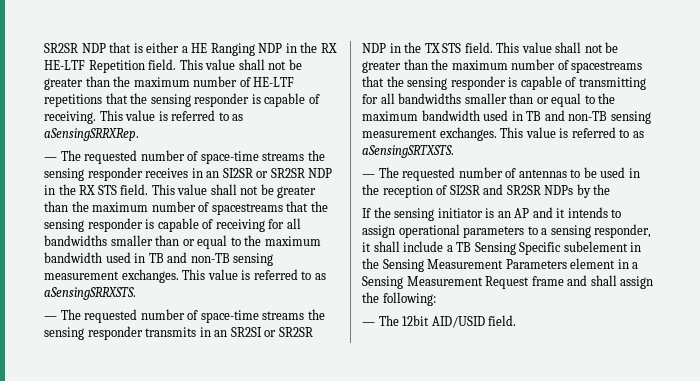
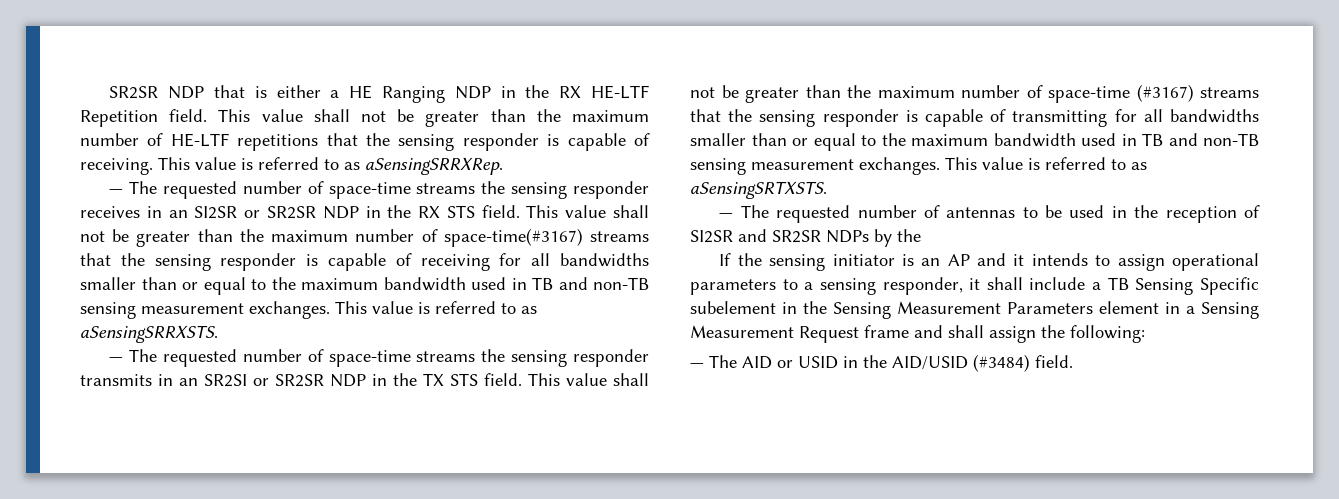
- This value shall not be greater than the maximum number of spacestreams that the sensing responder is capable of receiving for all bandwidths smaller than or equal to the maximum bandwidth used in TB and non-TB sensing measurement exchanges.
+ This value shall not be greater than the maximum number of space-time(#3167) streams that the sensing responder is capable of receiving for all bandwidths smaller than or equal to the maximum bandwidth used in TB and non-TB sensing measurement exchanges.
- This value shall not be greater than the maximum number of spacestreams that the sensing responder is capable of transmitting for all bandwidths smaller than or equal to the maximum bandwidth used in TB and non-TB sensing measurement exchanges.
+ This value shall not be greater than the maximum number of space-time (#3167) streams that the sensing responder is capable of transmitting for all bandwidths smaller than or equal to the maximum bandwidth used in TB and non-TB sensing measurement exchanges.
- — The 12bit AID/USID field.
+ — The AID or USID in the AID/USID (#3484) field.

